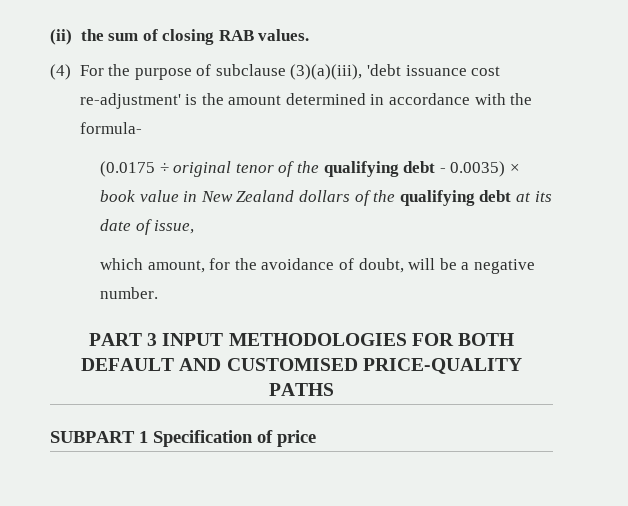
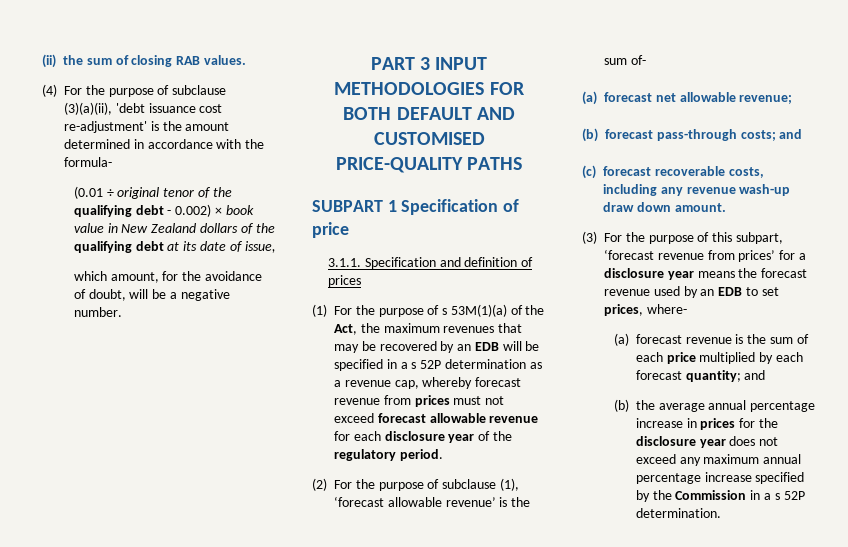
- (4) For the purpose of subclause (3)(a)(iii), 'debt issuance cost re-adjustment' is the amount determined in accordance with the formula-
+ (4) For the purpose of subclause (3)(a)(ii), 'debt issuance cost re-adjustment' is the amount determined in accordance with the formula-
- (0.0175 ÷ original tenor of the qualifying debt - 0.0035) × book value in New Zealand dollars of the qualifying debt at its date of issue,
+ (0.01 ÷ original tenor of the qualifying debt - 0.002) × book value in New Zealand dollars of the qualifying debt at its date of issue,
+ 3.1.1. Specification and definition of prices
+ (1) For the purpose of s 53M(1)(a) of the Act, the maximum revenues that may be recovered by an EDB will be specified in a s 52P determination as a revenue cap, whereby forecast revenue from prices must not exceed forecast allowable revenue for each disclosure year of the regulatory period.
+ (2) For the purpose of subclause (1), ‘forecast allowable revenue’ is the sum of-
+ (a) forecast net allowable revenue;
+ (b) forecast pass-through costs; and
+ (c) forecast recoverable costs, including any revenue wash-up draw down amount.
+ (3) For the purpose of this subpart, ‘forecast revenue from prices’ for a disclosure year means the forecast revenue used by an EDB to set prices, where-
+ (a) forecast revenue is the sum of each price multiplied by each forecast quantity; and
+ (b) the average annual percentage increase in prices for the disclosure year does not exceed any maximum annual percentage increase specified by the Commission in a s 52P determination.

